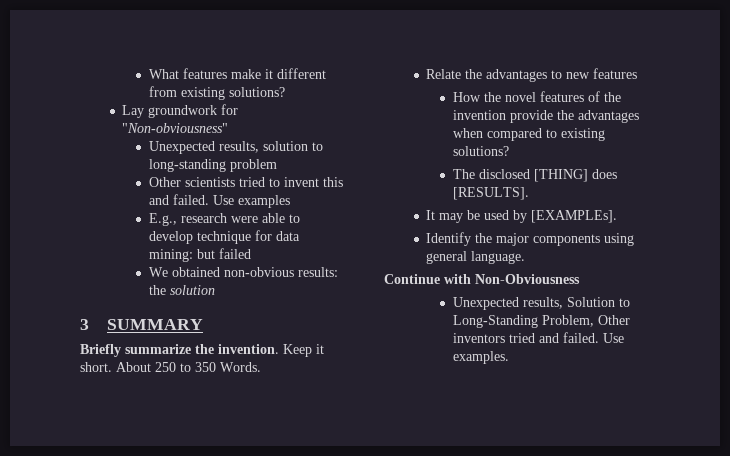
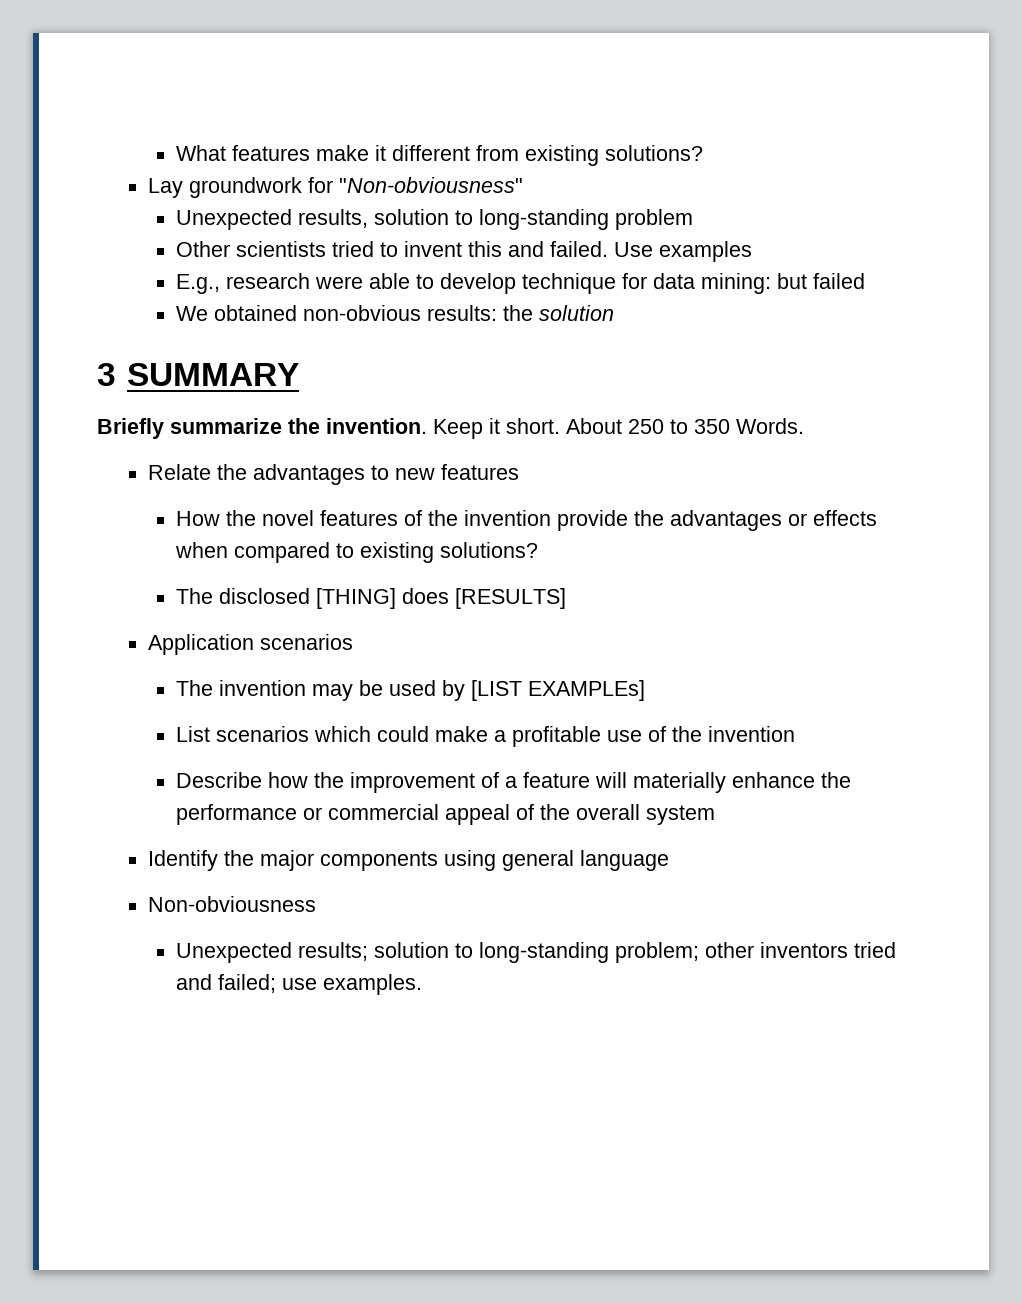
- How the novel features of the invention provide the advantages when compared to existing solutions?
+ How the novel features of the invention provide the advantages or effects when compared to existing solutions?
- The disclosed [THING] does [RESULTS].
- It may be used by [EXAMPLEs].
+ The disclosed [THING] does [RESULTS]
+ Application scenarios
+ The invention may be used by [LIST EXAMPLEs]
+ List scenarios which could make a profitable use of the invention
+ Describe how the improvement of a feature will materially enhance the performance or commercial appeal of the overall system
- Identify the major components using general language.
- Continue with Non-Obviousness
- Unexpected results, Solution to Long-Standing Problem, Other inventors tried and failed. Use examples.
+ Identify the major components using general language
+ Non-obviousness
+ Unexpected results; solution to long-standing problem; other inventors tried and failed; use examples.

